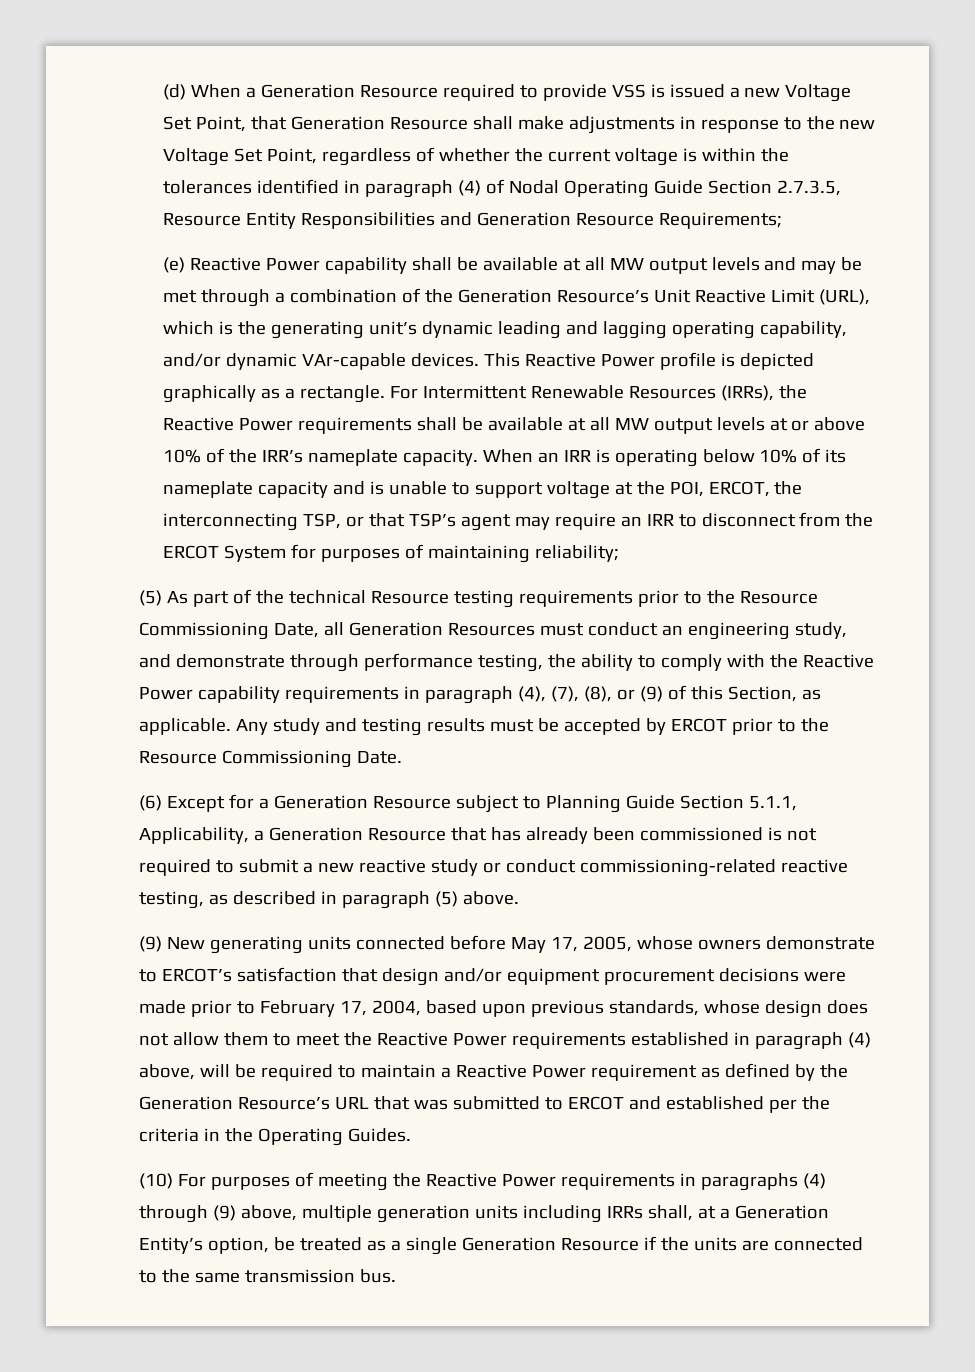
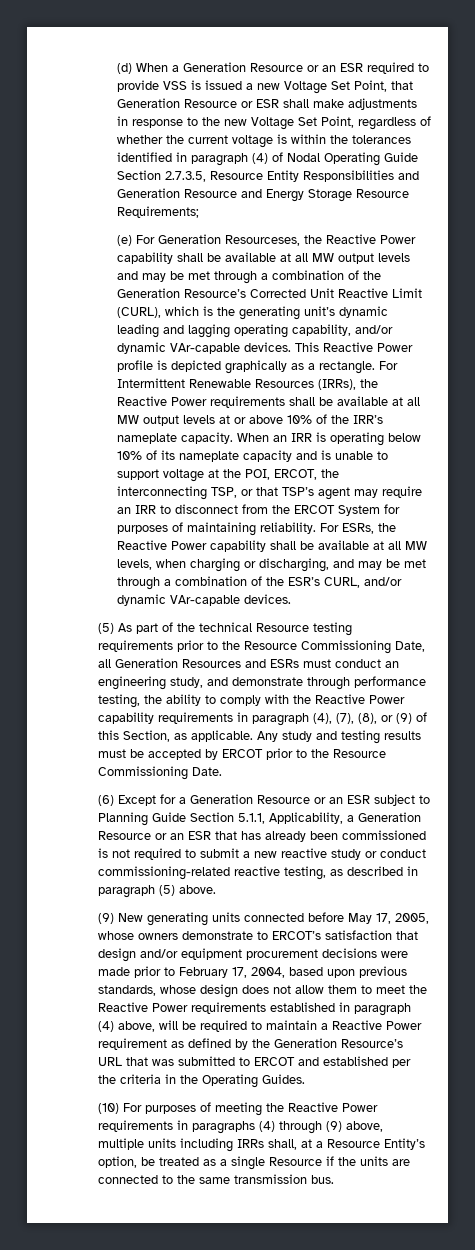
- (d) When a Generation Resource required to provide VSS is issued a new Voltage Set Point, that Generation Resource shall make adjustments in response to the new Voltage Set Point, regardless of whether the current voltage is within the tolerances identified in paragraph (4) of Nodal Operating Guide Section 2.7.3.5, Resource Entity Responsibilities and Generation Resource Requirements;
- (e) Reactive Power capability shall be available at all MW output levels and may be met through a combination of the Generation Resource’s Unit Reactive Limit (URL), which is the generating unit’s dynamic leading and lagging operating capability, and/or dynamic VAr-capable devices.
+ (d) When a Generation Resource or an ESR required to provide VSS is issued a new Voltage Set Point, that Generation Resource or ESR shall make adjustments in response to the new Voltage Set Point, regardless of whether the current voltage is within the tolerances identified in paragraph (4) of Nodal Operating Guide Section 2.7.3.5, Resource Entity Responsibilities and Generation Resource and Energy Storage Resource Requirements;
+ (e) For Generation Resourceses, the Reactive Power capability shall be available at all MW output levels and may be met through a combination of the Generation Resource’s Corrected Unit Reactive Limit (CURL), which is the generating unit’s dynamic leading and lagging operating capability, and/or dynamic VAr-capable devices.
- When an IRR is operating below 10% of its nameplate capacity and is unable to support voltage at the POI, ERCOT, the interconnecting TSP, or that TSP’s agent may require an IRR to disconnect from the ERCOT System for purposes of maintaining reliability;
+ When an IRR is operating below 10% of its nameplate capacity and is unable to support voltage at the POI, ERCOT, the interconnecting TSP, or that TSP’s agent may require an IRR to disconnect from the ERCOT System for purposes of maintaining reliability. For ESRs, the Reactive Power capability shall be available at all MW levels, when charging or discharging, and may be met through a combination of the ESR’s CURL, and/or dynamic VAr-capable devices.
- (5) As part of the technical Resource testing requirements prior to the Resource Commissioning Date, all Generation Resources must conduct an engineering study, and demonstrate through performance testing, the ability to comply with the Reactive Power capability requirements in paragraph (4), (7), (8), or (9) of this Section, as applicable.
+ (5) As part of the technical Resource testing requirements prior to the Resource Commissioning Date, all Generation Resources and ESRs must conduct an engineering study, and demonstrate through performance testing, the ability to comply with the Reactive Power capability requirements in paragraph (4), (7), (8), or (9) of this Section, as applicable.
- (6) Except for a Generation Resource subject to Planning Guide Section 5.1.1, Applicability, a Generation Resource that has already been commissioned is not required to submit a new reactive study or conduct commissioning-related reactive testing, as described in paragraph (5) above.
+ (6) Except for a Generation Resource or an ESR subject to Planning Guide Section 5.1.1, Applicability, a Generation Resource or an ESR that has already been commissioned is not required to submit a new reactive study or conduct commissioning-related reactive testing, as described in paragraph (5) above.
- (10) For purposes of meeting the Reactive Power requirements in paragraphs (4) through (9) above, multiple generation units including IRRs shall, at a Generation Entity’s option, be treated as a single Generation Resource if the units are connected to the same transmission bus.
+ (10) For purposes of meeting the Reactive Power requirements in paragraphs (4) through (9) above, multiple units including IRRs shall, at a Resource Entity’s option, be treated as a single Resource if the units are connected to the same transmission bus.

